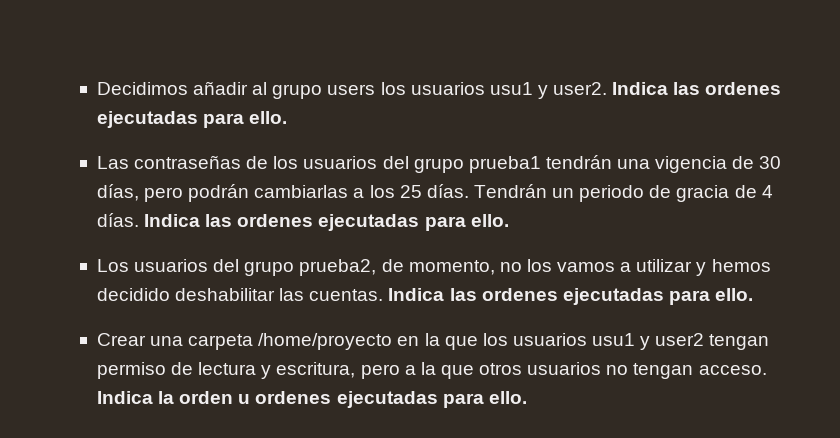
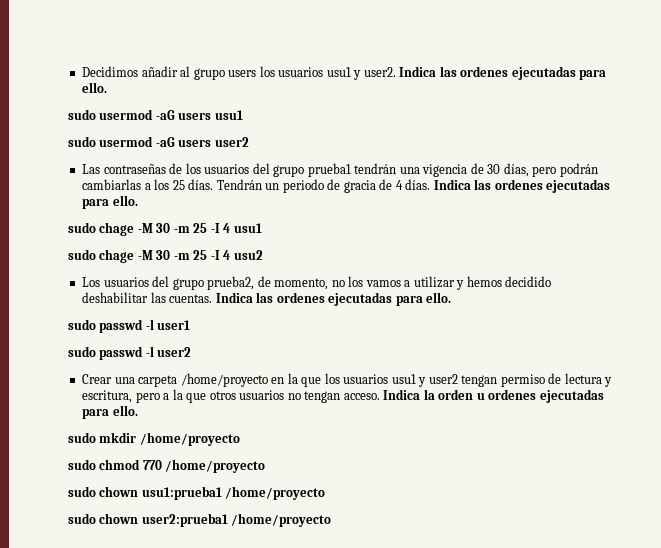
+ sudo usermod -aG users usu1
+ sudo usermod -aG users user2
+ sudo chage -M 30 -m 25 -I 4 usu1
+ sudo chage -M 30 -m 25 -I 4 usu2
+ sudo passwd -l user1
+ sudo passwd -l user2
+ sudo mkdir /home/proyecto
+ sudo chmod 770 /home/proyecto
+ sudo chown usu1:prueba1 /home/proyecto
+ sudo chown user2:prueba1 /home/proyecto

